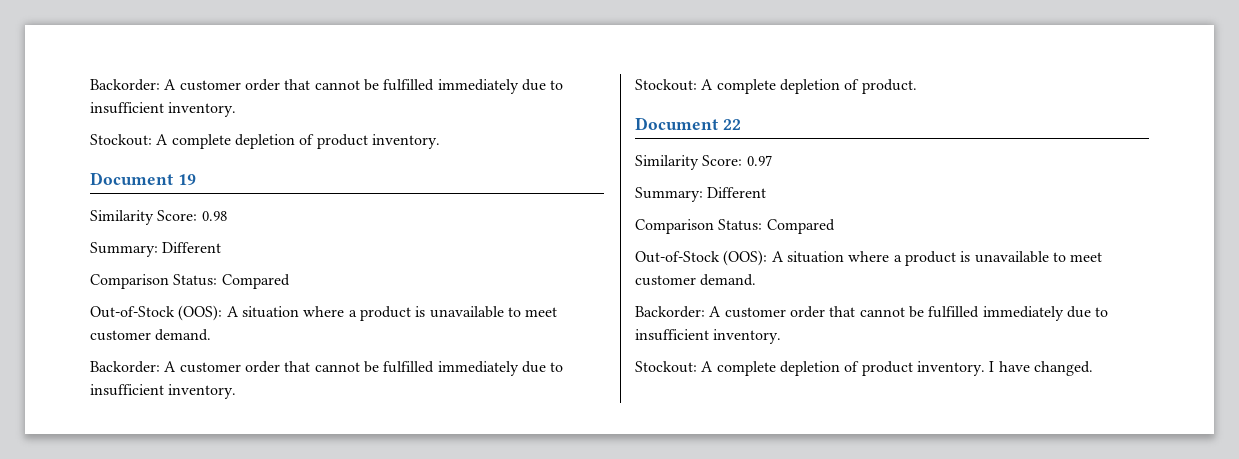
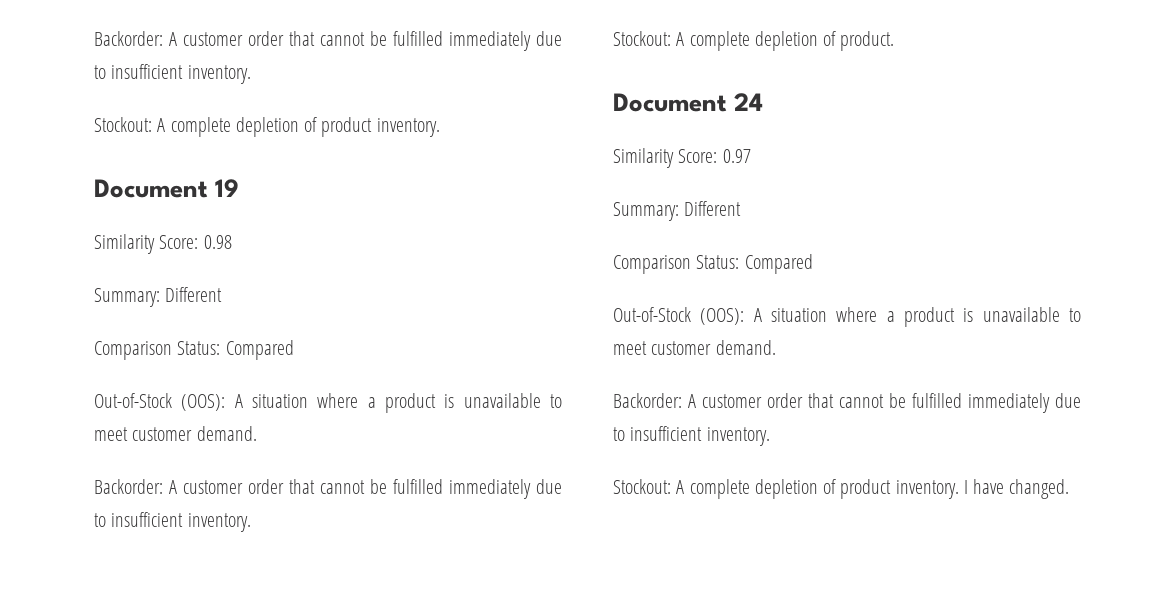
- Document 22
+ Document 24

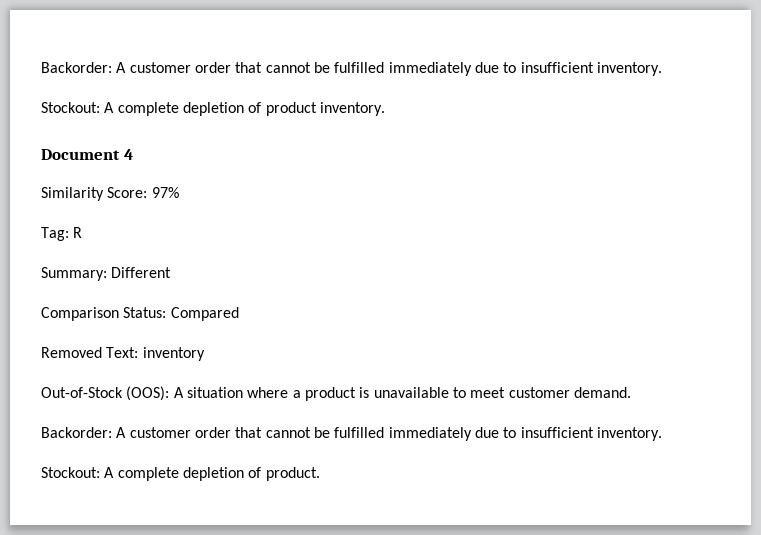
- Document 19
- Similarity Score: 0.98
+ Document 4
+ Similarity Score: 97%
+ Tag: R
  Summary: Different
  Comparison Status: Compared
+ Removed Text: inventory
- Document 24
- Similarity Score: 0.97
- Summary: Different
- Comparison Status: Compared
- Out-of-Stock (OOS): A situation where a product is unavailable to meet customer demand.
- Backorder: A customer order that cannot be fulfilled immediately due to insufficient inventory.
- Stockout: A complete depletion of product inventory. I have changed.

